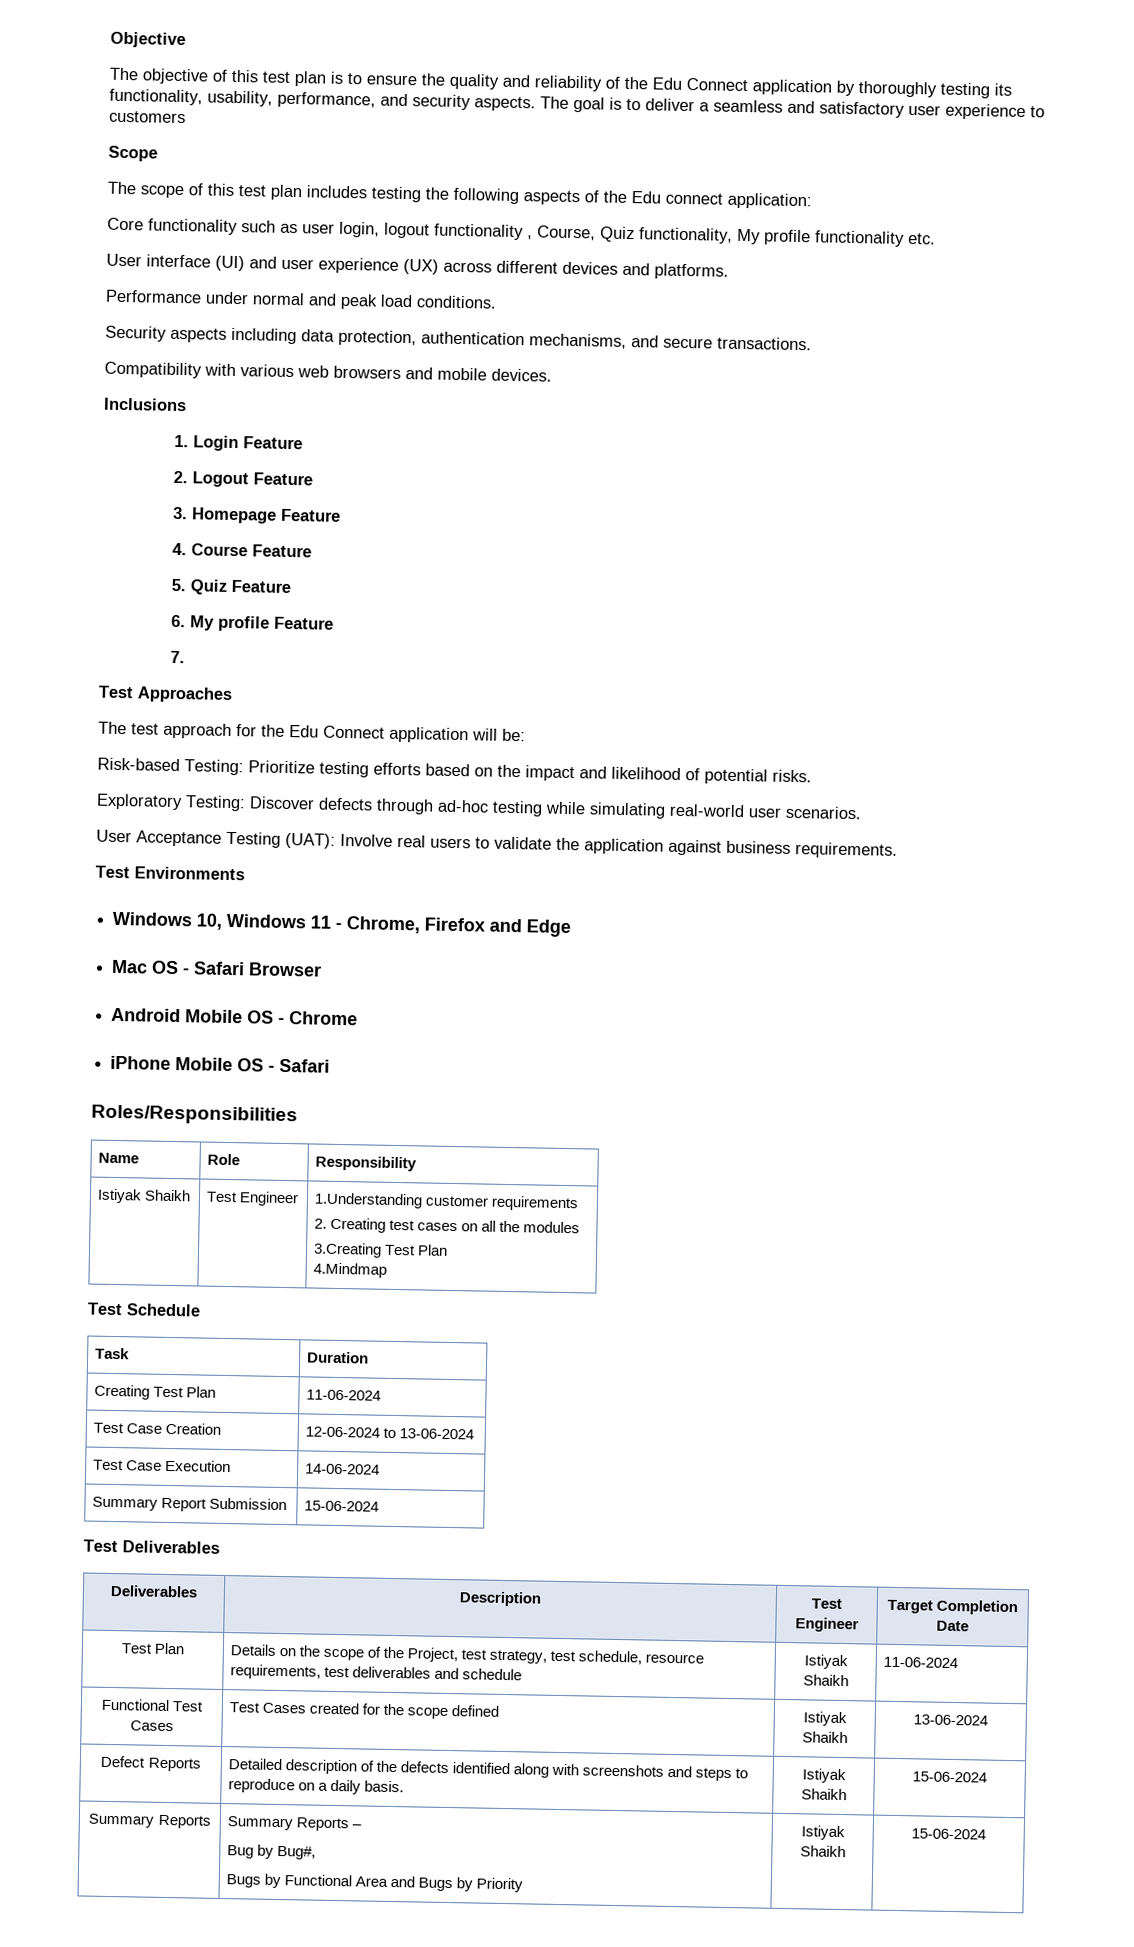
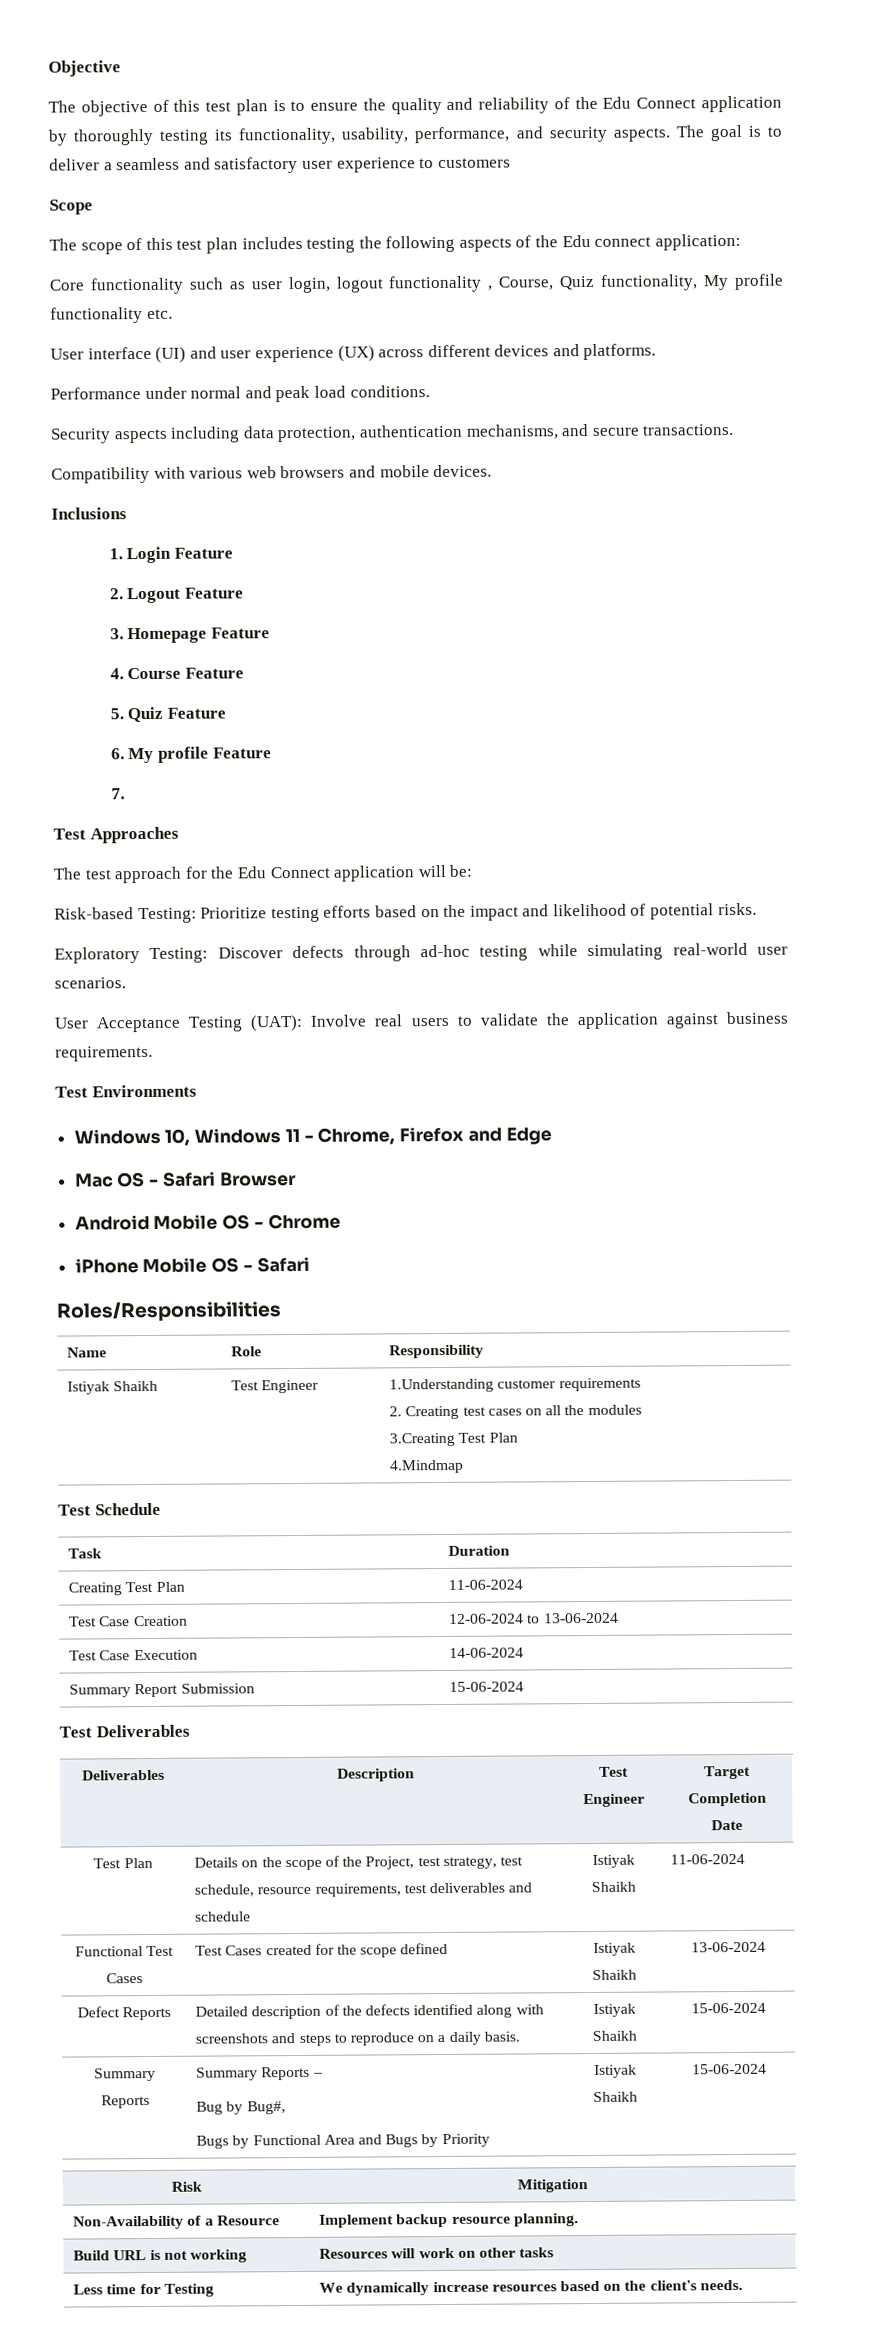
+ Risk | Mitigation
+ Non-Availability of a Resource | Implement backup resource planning.
+ Build URL is not working | Resources will work on other tasks
+ Less time for Testing | We dynamically increase resources based on the client's needs.

